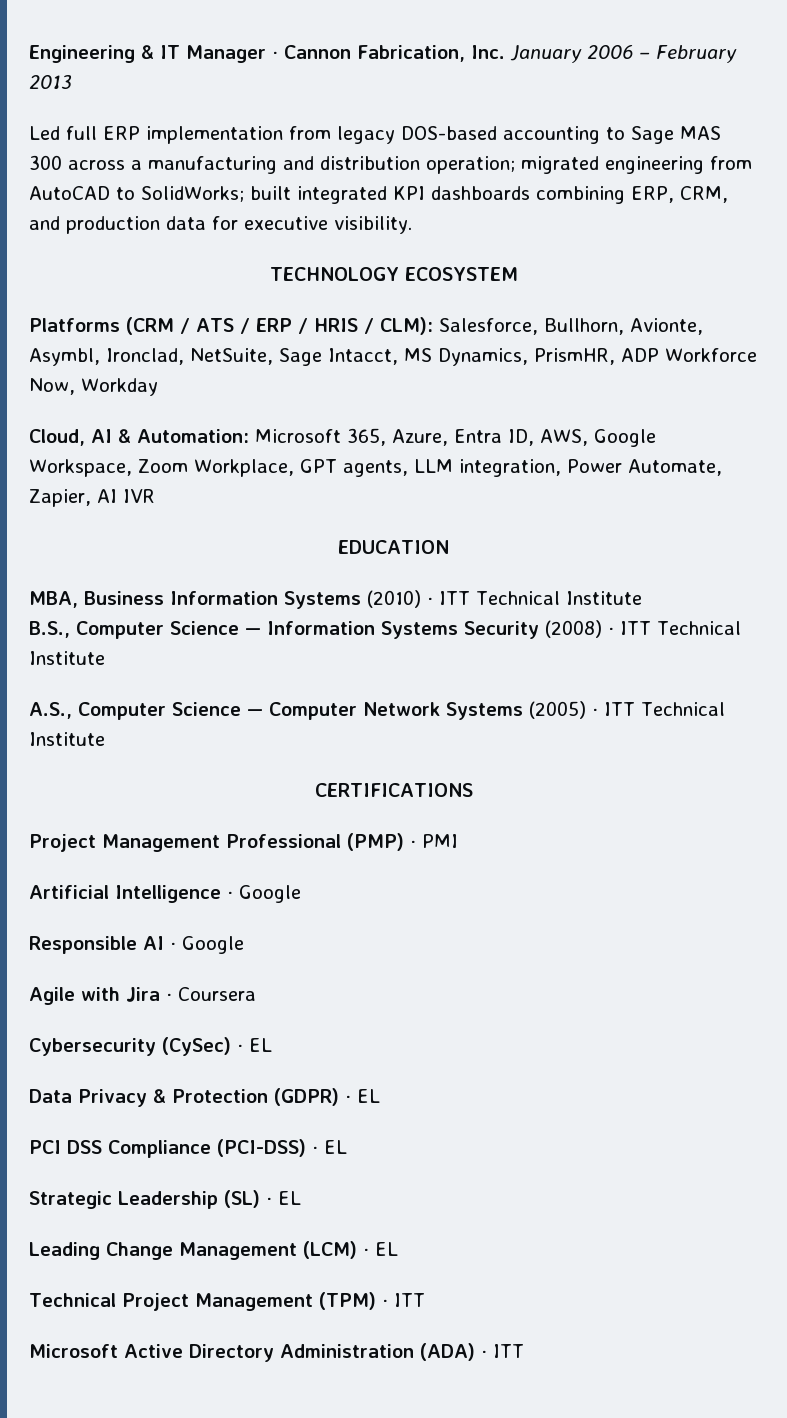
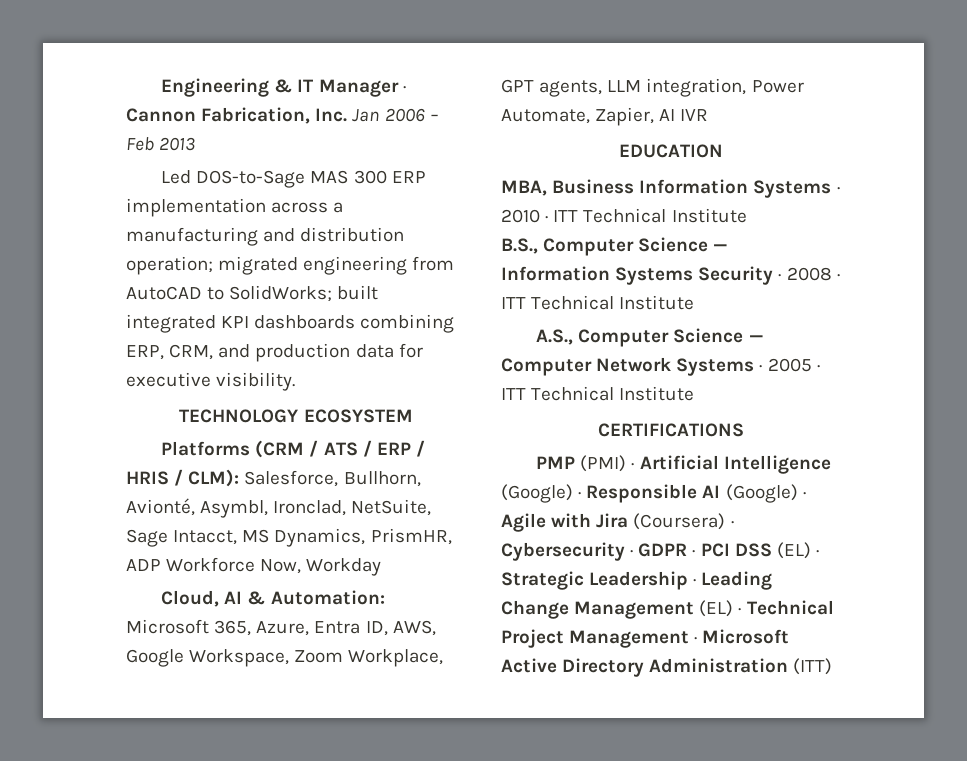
- Engineering & IT Manager · Cannon Fabrication, Inc. January 2006 – February 2013
+ Engineering & IT Manager · Cannon Fabrication, Inc. Jan 2006 – Feb 2013
- Led full ERP implementation from legacy DOS-based accounting to Sage MAS 300 across a manufacturing and distribution operation; migrated engineering from AutoCAD to SolidWorks; built integrated KPI dashboards combining ERP, CRM, and production data for executive visibility.
+ Led DOS-to-Sage MAS 300 ERP implementation across a manufacturing and distribution operation; migrated engineering from AutoCAD to SolidWorks; built integrated KPI dashboards combining ERP, CRM, and production data for executive visibility.
- Platforms (CRM / ATS / ERP / HRIS / CLM): Salesforce, Bullhorn, Avionte, Asymbl, Ironclad, NetSuite, Sage Intacct, MS Dynamics, PrismHR, ADP Workforce Now, Workday
+ Platforms (CRM / ATS / ERP / HRIS / CLM): Salesforce, Bullhorn, Avionté, Asymbl, Ironclad, NetSuite, Sage Intacct, MS Dynamics, PrismHR, ADP Workforce Now, Workday
- MBA, Business Information Systems (2010) · ITT Technical Institute
+ MBA, Business Information Systems · 2010 · ITT Technical Institute
- B.S., Computer Science — Information Systems Security (2008) · ITT Technical Institute
+ B.S., Computer Science — Information Systems Security · 2008 · ITT Technical Institute
- A.S., Computer Science — Computer Network Systems (2005) · ITT Technical Institute
+ A.S., Computer Science — Computer Network Systems · 2005 · ITT Technical Institute
- Project Management Professional (PMP) · PMI
- Artificial Intelligence · Google
- Responsible AI · Google
- Agile with Jira · Coursera
- Cybersecurity (CySec) · EL
- Data Privacy & Protection (GDPR) · EL
- PCI DSS Compliance (PCI-DSS) · EL
- Strategic Leadership (SL) · EL
- Leading Change Management (LCM) · EL
- Technical Project Management (TPM) · ITT
- Microsoft Active Directory Administration (ADA) · ITT
+ PMP (PMI) · Artificial Intelligence (Google) · Responsible AI (Google) · Agile with Jira (Coursera) · Cybersecurity · GDPR · PCI DSS (EL) · Strategic Leadership · Leading Change Management (EL) · Technical Project Management · Microsoft Active Directory Administration (ITT)

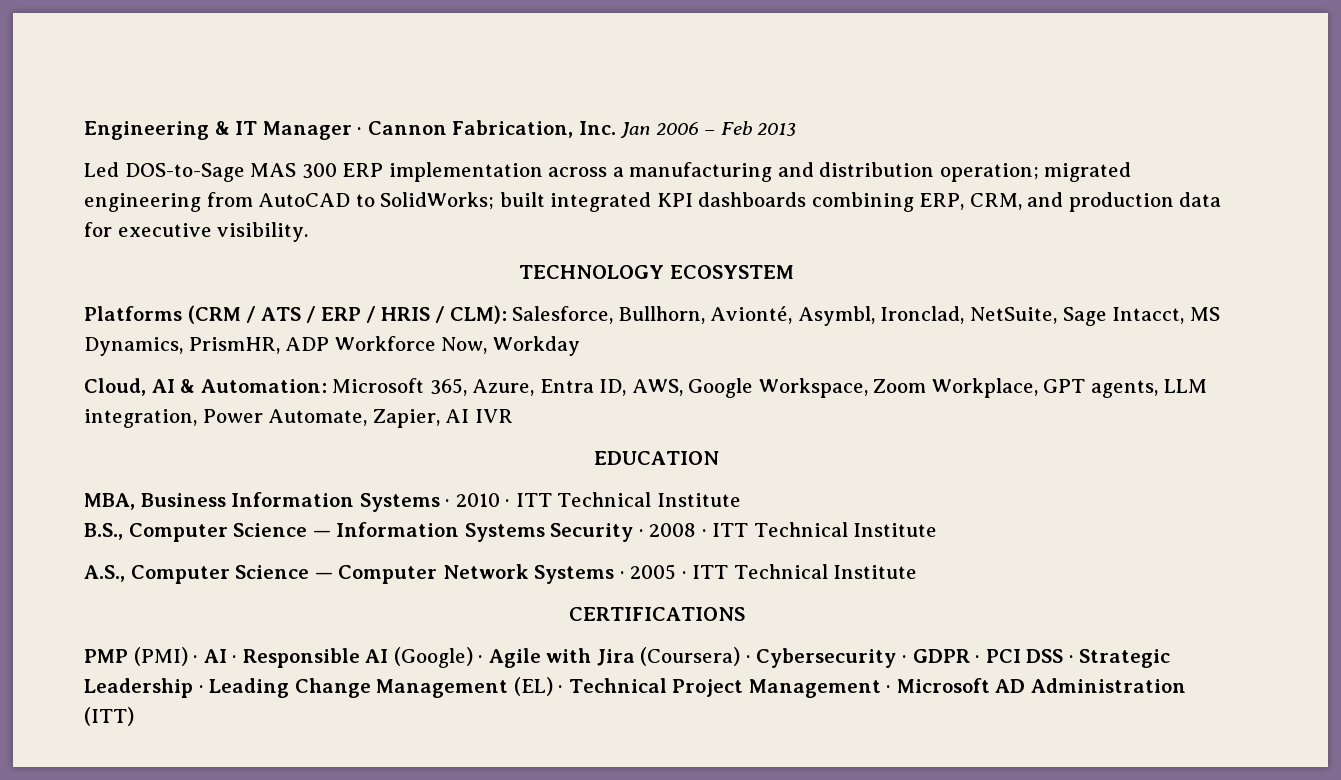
- PMP (PMI) · Artificial Intelligence (Google) · Responsible AI (Google) · Agile with Jira (Coursera) · Cybersecurity · GDPR · PCI DSS (EL) · Strategic Leadership · Leading Change Management (EL) · Technical Project Management · Microsoft Active Directory Administration (ITT)
+ PMP (PMI) · AI · Responsible AI (Google) · Agile with Jira (Coursera) · Cybersecurity · GDPR · PCI DSS · Strategic Leadership · Leading Change Management (EL) · Technical Project Management · Microsoft AD Administration (ITT)

